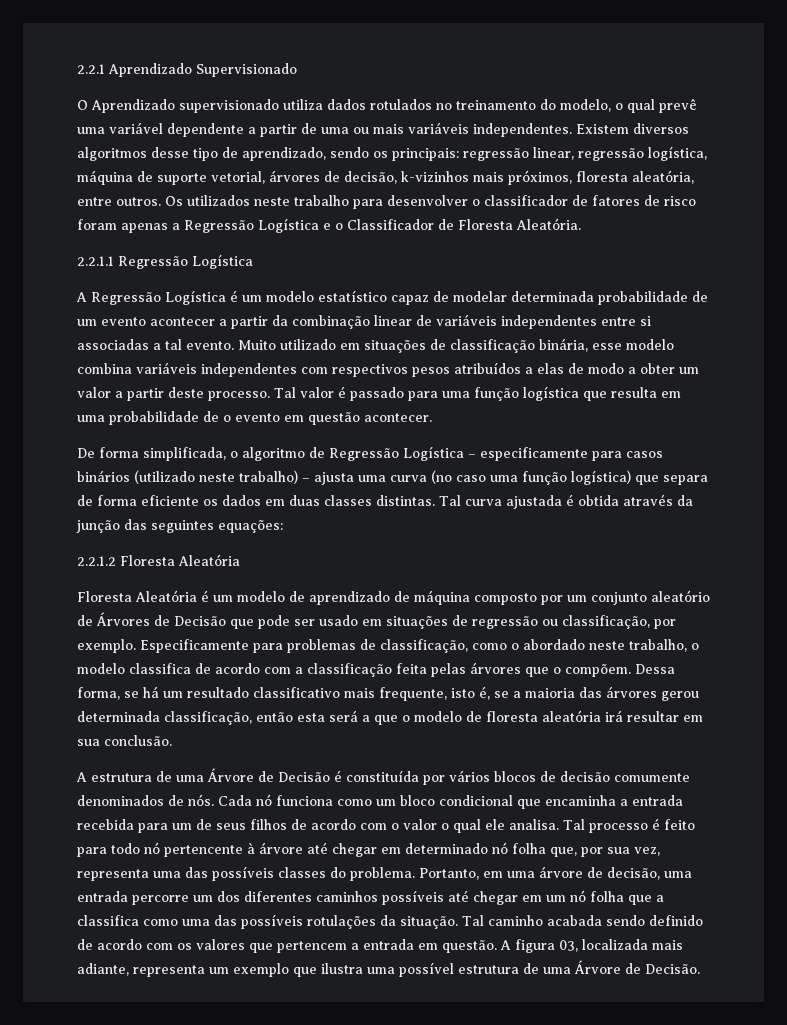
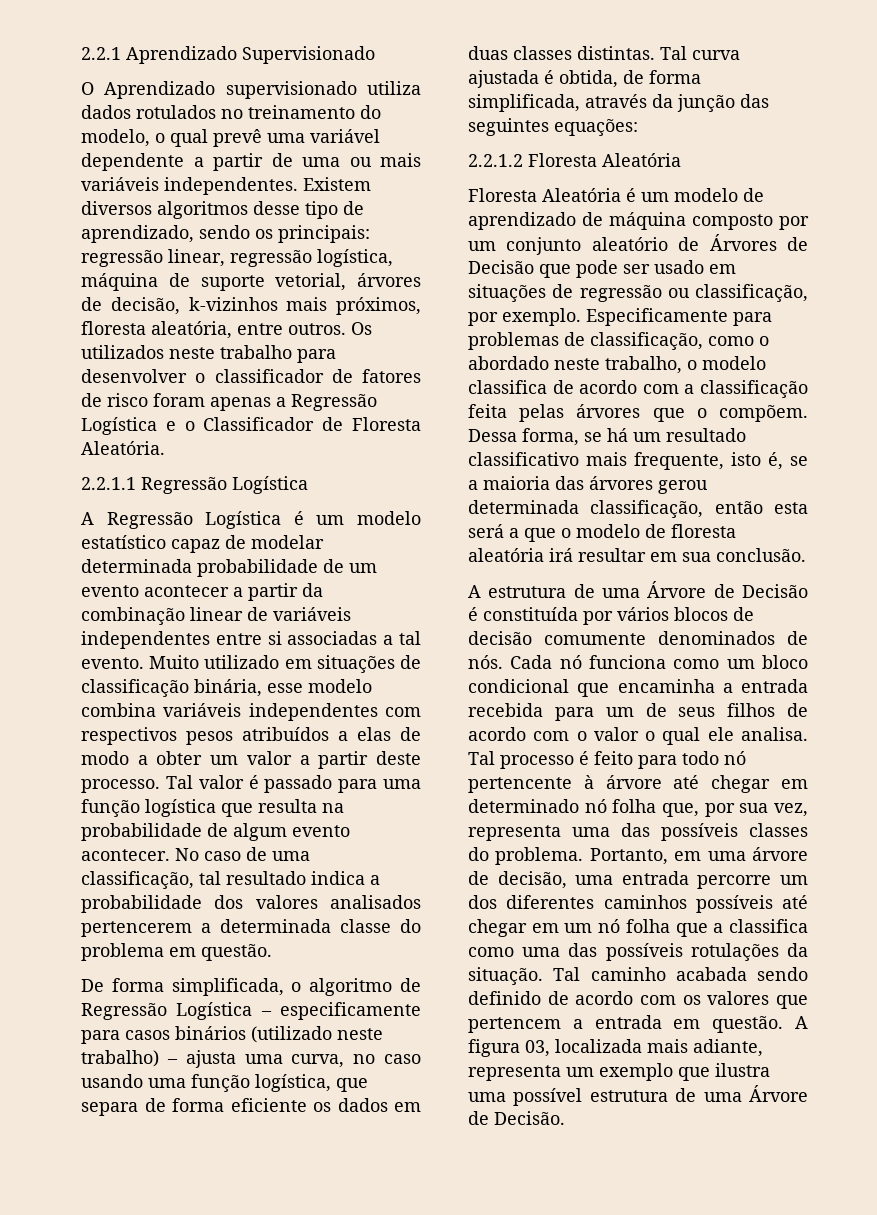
- Tal valor é passado para uma função logística que resulta em uma probabilidade de o evento em questão acontecer.
+ Tal valor é passado para uma função logística que resulta na probabilidade de algum evento acontecer. No caso de uma classificação, tal resultado indica a probabilidade dos valores analisados pertencerem a determinada classe do problema em questão.
- De forma simplificada, o algoritmo de Regressão Logística – especificamente para casos binários (utilizado neste trabalho) – ajusta uma curva (no caso uma função logística) que separa de forma eficiente os dados em duas classes distintas.
+ De forma simplificada, o algoritmo de Regressão Logística – especificamente para casos binários (utilizado neste trabalho) – ajusta uma curva, no caso usando uma função logística, que separa de forma eficiente os dados em duas classes distintas.
- Tal curva ajustada é obtida através da junção das seguintes equações:
+ Tal curva ajustada é obtida, de forma simplificada, através da junção das seguintes equações:

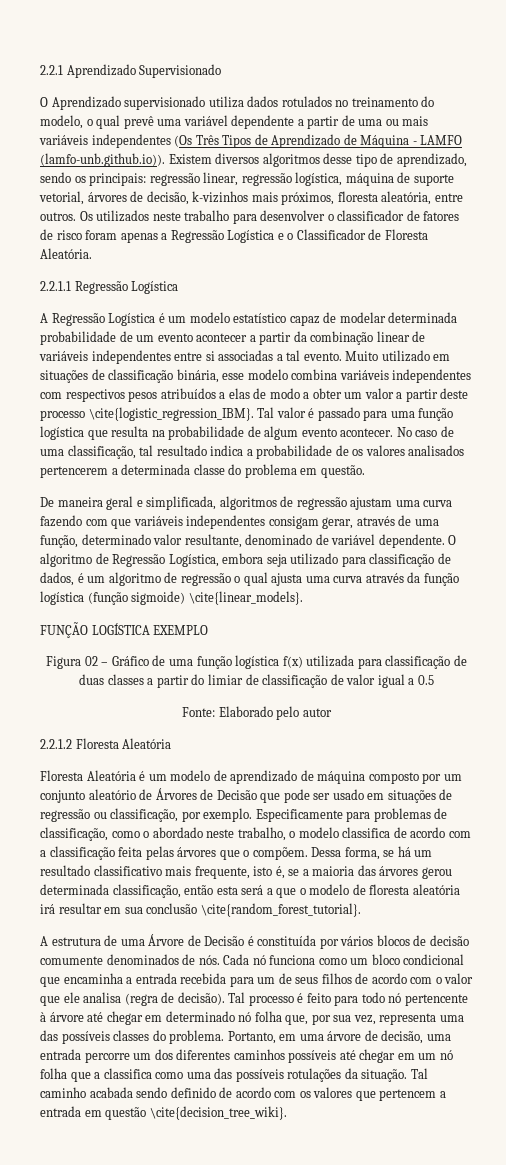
- O Aprendizado supervisionado utiliza dados rotulados no treinamento do modelo, o qual prevê uma variável dependente a partir de uma ou mais variáveis independentes. Existem diversos algoritmos desse tipo de aprendizado, sendo os principais: regressão linear, regressão logística, máquina de suporte vetorial, árvores de decisão, k-vizinhos mais próximos, floresta aleatória, entre outros.
+ O Aprendizado supervisionado utiliza dados rotulados no treinamento do modelo, o qual prevê uma variável dependente a partir de uma ou mais variáveis independentes (Os Três Tipos de Aprendizado de Máquina - LAMFO (lamfo-unb.github.io)). Existem diversos algoritmos desse tipo de aprendizado, sendo os principais: regressão linear, regressão logística, máquina de suporte vetorial, árvores de decisão, k-vizinhos mais próximos, floresta aleatória, entre outros.
- Muito utilizado em situações de classificação binária, esse modelo combina variáveis independentes com respectivos pesos atribuídos a elas de modo a obter um valor a partir deste processo.
+ Muito utilizado em situações de classificação binária, esse modelo combina variáveis independentes com respectivos pesos atribuídos a elas de modo a obter um valor a partir deste processo \cite{logistic_regression_IBM}.
- No caso de uma classificação, tal resultado indica a probabilidade dos valores analisados pertencerem a determinada classe do problema em questão.
+ No caso de uma classificação, tal resultado indica a probabilidade de os valores analisados pertencerem a determinada classe do problema em questão.
- De forma simplificada, o algoritmo de Regressão Logística – especificamente para casos binários (utilizado neste trabalho) – ajusta uma curva, no caso usando uma função logística, que separa de forma eficiente os dados em duas classes distintas. Tal curva ajustada é obtida, de forma simplificada, através da junção das seguintes equações:
+ De maneira geral e simplificada, algoritmos de regressão ajustam uma curva fazendo com que variáveis independentes consigam gerar, através de uma função, determinado valor resultante, denominado de variável dependente. O algoritmo de Regressão Logística, embora seja utilizado para classificação de dados, é um algoritmo de regressão o qual ajusta uma curva através da função logística (função sigmoide) \cite{linear_models}.
+ FUNÇÃO LOGÍSTICA EXEMPLO
+ Figura 02 – Gráfico de uma função logística f(x) utilizada para classificação de duas classes a partir do limiar de classificação de valor igual a 0.5
+ Fonte: Elaborado pelo autor
- Dessa forma, se há um resultado classificativo mais frequente, isto é, se a maioria das árvores gerou determinada classificação, então esta será a que o modelo de floresta aleatória irá resultar em sua conclusão.
+ Dessa forma, se há um resultado classificativo mais frequente, isto é, se a maioria das árvores gerou determinada classificação, então esta será a que o modelo de floresta aleatória irá resultar em sua conclusão \cite{random_forest_tutorial}.
- Cada nó funciona como um bloco condicional que encaminha a entrada recebida para um de seus filhos de acordo com o valor o qual ele analisa.
+ Cada nó funciona como um bloco condicional que encaminha a entrada recebida para um de seus filhos de acordo com o valor que ele analisa (regra de decisão).
- Tal caminho acabada sendo definido de acordo com os valores que pertencem a entrada em questão. A figura 03, localizada mais adiante, representa um exemplo que ilustra uma possível estrutura de uma Árvore de Decisão.
+ Tal caminho acabada sendo definido de acordo com os valores que pertencem a entrada em questão \cite{decision_tree_wiki}.

